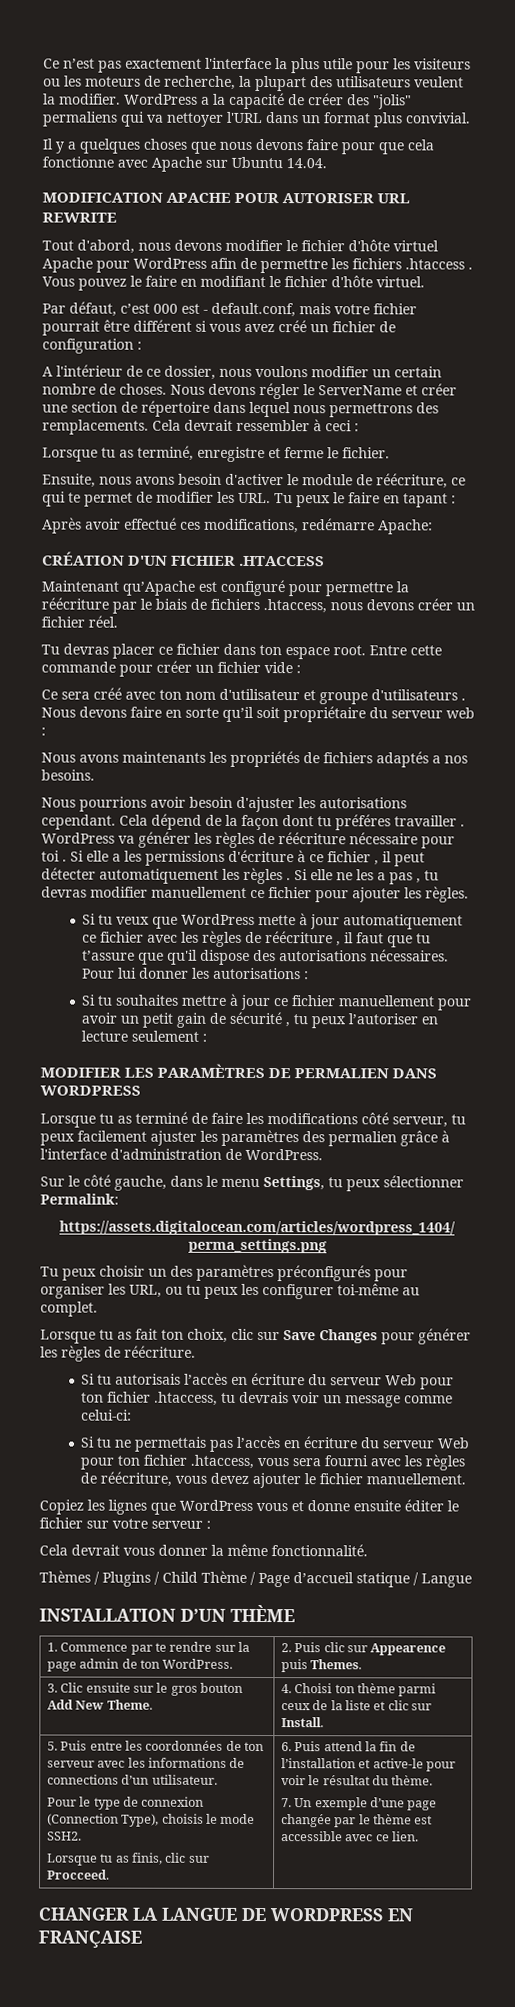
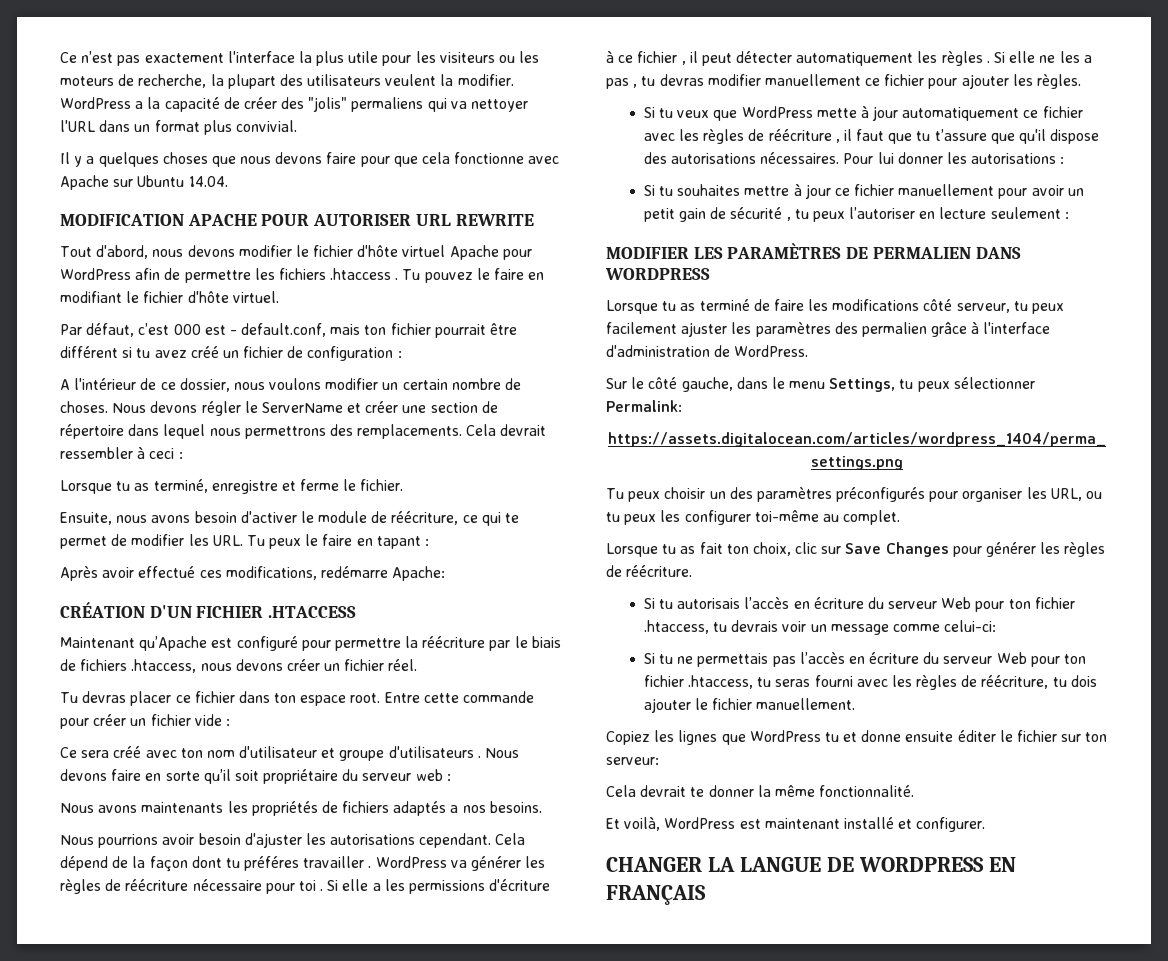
- Vous pouvez le faire en modifiant le fichier d'hôte virtuel.
+ Tu pouvez le faire en modifiant le fichier d'hôte virtuel.
- Par défaut, c’est 000 est - default.conf, mais votre fichier pourrait être différent si vous avez créé un fichier de configuration :
+ Par défaut, c’est 000 est - default.conf, mais ton fichier pourrait être différent si tu avez créé un fichier de configuration :
- Si tu ne permettais pas l’accès en écriture du serveur Web pour ton fichier .htaccess, vous sera fourni avec les règles de réécriture, vous devez ajouter le fichier manuellement.
+ Si tu ne permettais pas l’accès en écriture du serveur Web pour ton fichier .htaccess, tu seras fourni avec les règles de réécriture, tu dois ajouter le fichier manuellement.
- Copiez les lignes que WordPress vous et donne ensuite éditer le fichier sur votre serveur :
- Cela devrait vous donner la même fonctionnalité.
+ Copiez les lignes que WordPress tu et donne ensuite éditer le fichier sur ton serveur:
+ Cela devrait te donner la même fonctionnalité.
- Thèmes / Plugins / Child Thème / Page d’accueil statique / Langue
- INSTALLATION D’UN THÈME
- 1. Commence par te rendre sur la page admin de ton WordPress. | 2. Puis clic sur Appearence puis Themes.
- 3. Clic ensuite sur le gros bouton Add New Theme. | 4. Choisi ton thème parmi ceux de la liste et clic sur Install.
- 5. Puis entre les coordonnées de ton serveur avec les informations de connections d’un utilisateur.
- Pour le type de connexion (Connection Type), choisis le mode SSH2.
- Lorsque tu as finis, clic sur Procceed. | 6. Puis attend la fin de l’installation et active-le pour voir le résultat du thème.
- 7. Un exemple d’une page changée par le thème est accessible avec ce lien.
+ Et voilà, WordPress est maintenant installé et configurer.
- CHANGER LA LANGUE DE WORDPRESS EN FRANÇAISE
+ CHANGER LA LANGUE DE WORDPRESS EN FRANÇAIS

